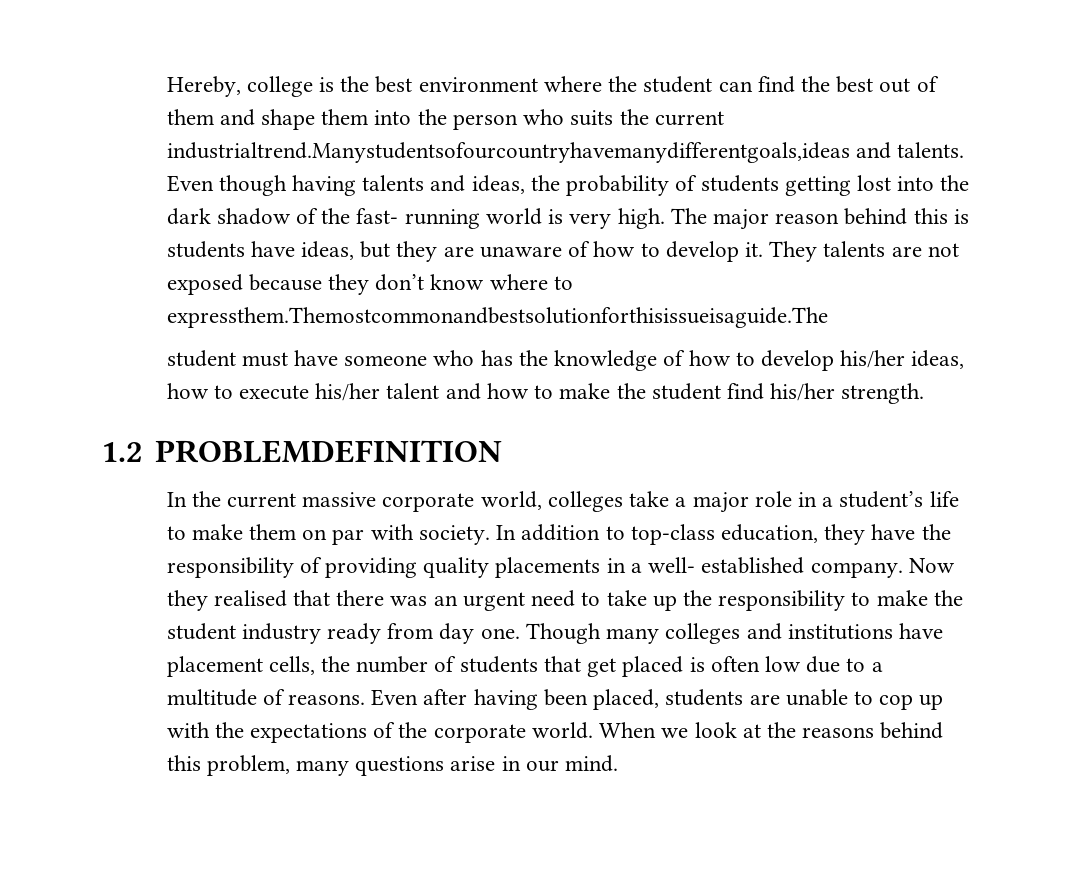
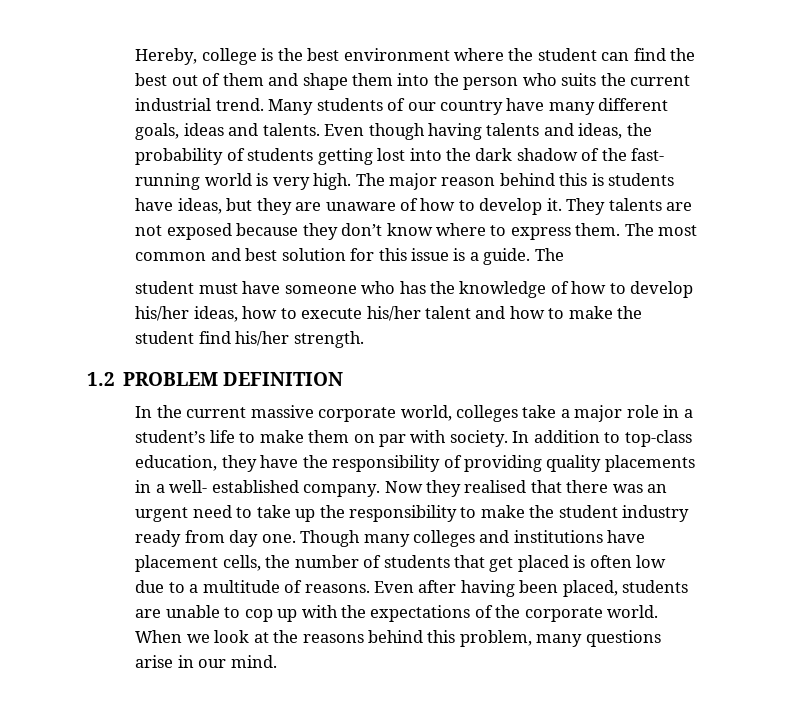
- Hereby, college is the best environment where the student can find the best out of them and shape them into the person who suits the current industrialtrend.Manystudentsofourcountryhavemanydifferentgoals,ideas and talents.
+ Hereby, college is the best environment where the student can find the best out of them and shape them into the person who suits the current industrial trend. Many students of our country have many different goals, ideas and talents.
- They talents are not exposed because they don’t know where to expressthem.Themostcommonandbestsolutionforthisissueisaguide.The
+ They talents are not exposed because they don’t know where to express them. The most common and best solution for this issue is a guide. The
- 1.2 PROBLEMDEFINITION
+ 1.2 PROBLEM DEFINITION

